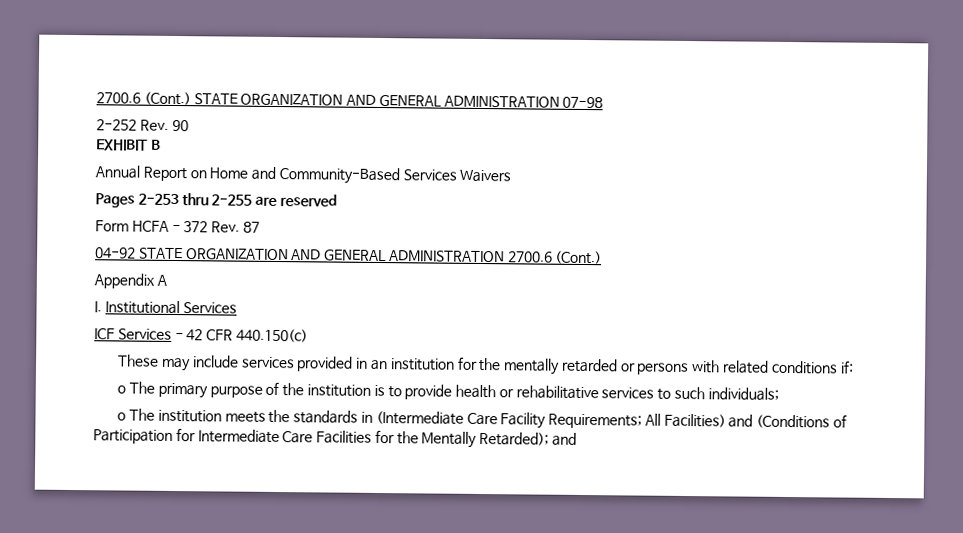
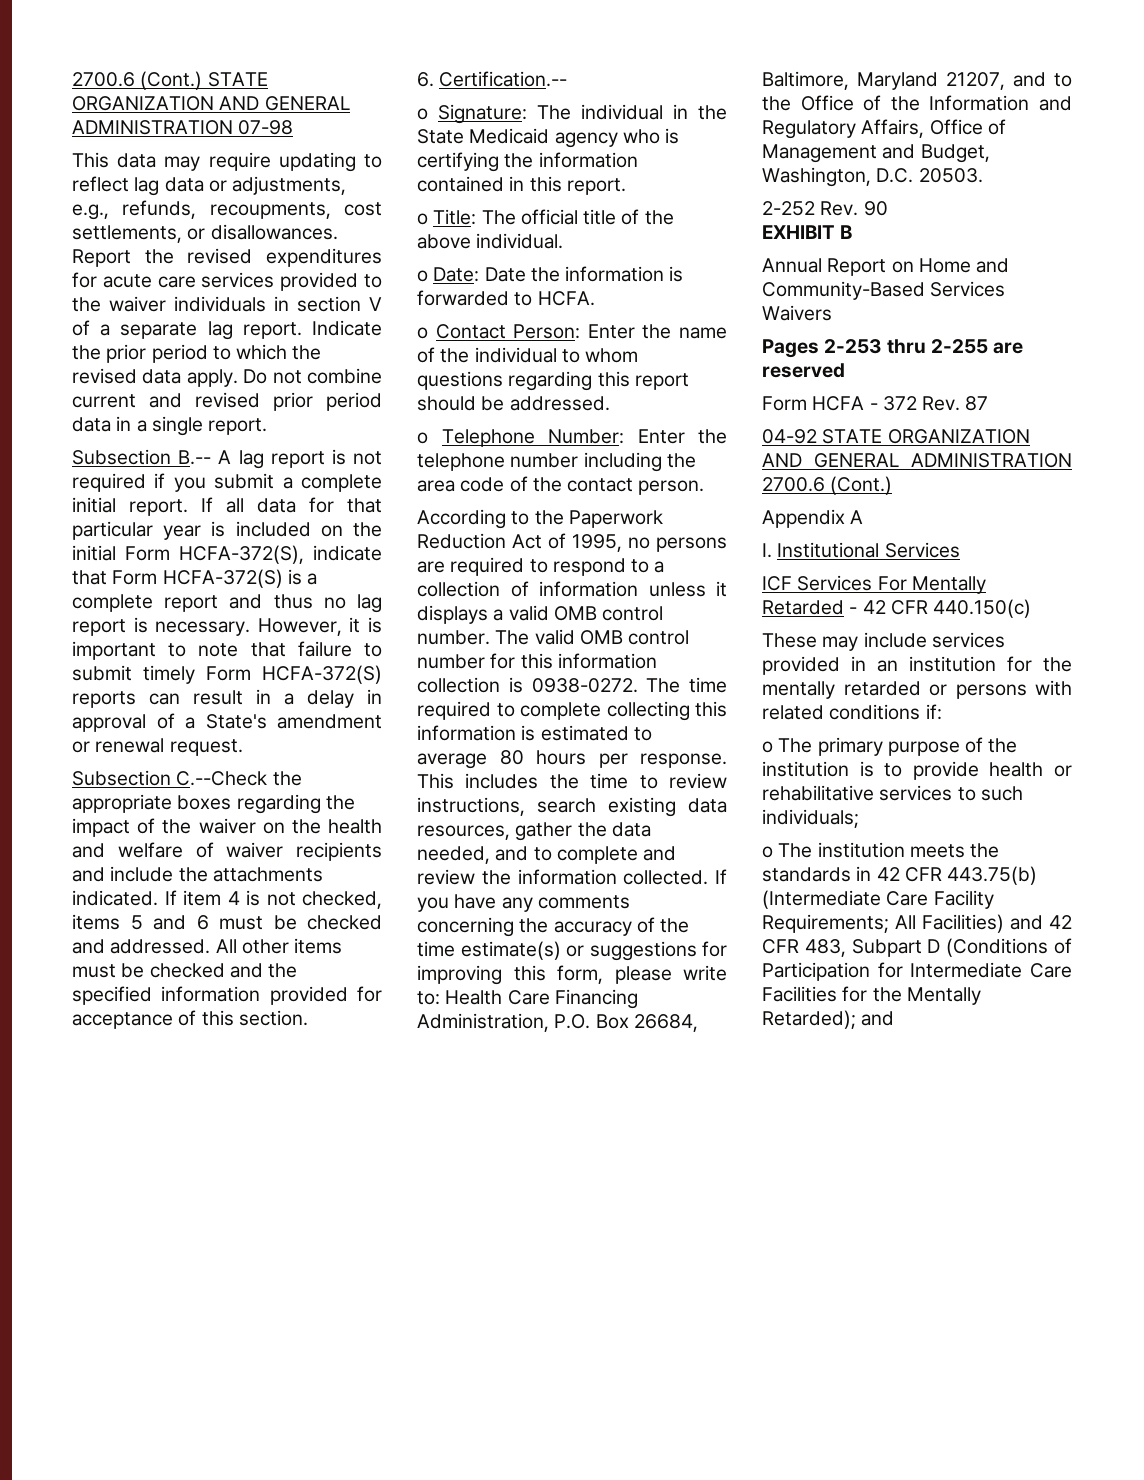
+ This data may require updating to reflect lag data or adjustments, e.g., refunds, recoupments, cost settlements, or disallowances. Report the revised expenditures for acute care services provided to the waiver individuals in section V of a separate lag report. Indicate the prior period to which the revised data apply. Do not combine current and revised prior period data in a single report.
+ Subsection B.-- A lag report is not required if you submit a complete initial report. If all data for that particular year is included on the initial Form HCFA-372(S), indicate that Form HCFA-372(S) is a complete report and thus no lag report is necessary. However, it is important to note that failure to submit timely Form HCFA-372(S) reports can result in a delay in approval of a State's amendment or renewal request.
+ Subsection C.--Check the appropriate boxes regarding the impact of the waiver on the health and welfare of waiver recipients and include the attachments indicated. If item 4 is not checked, items 5 and 6 must be checked and addressed. All other items must be checked and the specified information provided for acceptance of this section.
+ 6. Certification.--
+ o Signature: The individual in the State Medicaid agency who is certifying the information contained in this report.
+ o Title: The official title of the above individual.
+ o Date: Date the information is forwarded to HCFA.
+ o Contact Person: Enter the name of the individual to whom questions regarding this report should be addressed.
+ o Telephone Number: Enter the telephone number including the area code of the contact person.
+ According to the Paperwork Reduction Act of 1995, no persons are required to respond to a collection of information unless it displays a valid OMB control number. The valid OMB control number for this information collection is 0938-0272. The time required to complete collecting this information is estimated to average 80 hours per response. This includes the time to review instructions, search existing data resources, gather the data needed, and to complete and review the information collected. If you have any comments concerning the accuracy of the time estimate(s) or suggestions for improving this form, please write to: Health Care Financing Administration, P.O. Box 26684, Baltimore, Maryland 21207, and to the Office of the Information and Regulatory Affairs, Office of Management and Budget, Washington, D.C. 20503.
- ICF Services - 42 CFR 440.150(c)
+ ICF Services For Mentally Retarded - 42 CFR 440.150(c)
- o The institution meets the standards in (Intermediate Care Facility Requirements; All Facilities) and (Conditions of Participation for Intermediate Care Facilities for the Mentally Retarded); and
+ o The institution meets the standards in 42 CFR 443.75(b) (Intermediate Care Facility Requirements; All Facilities) and 42 CFR 483, Subpart D (Conditions of Participation for Intermediate Care Facilities for the Mentally Retarded); and

